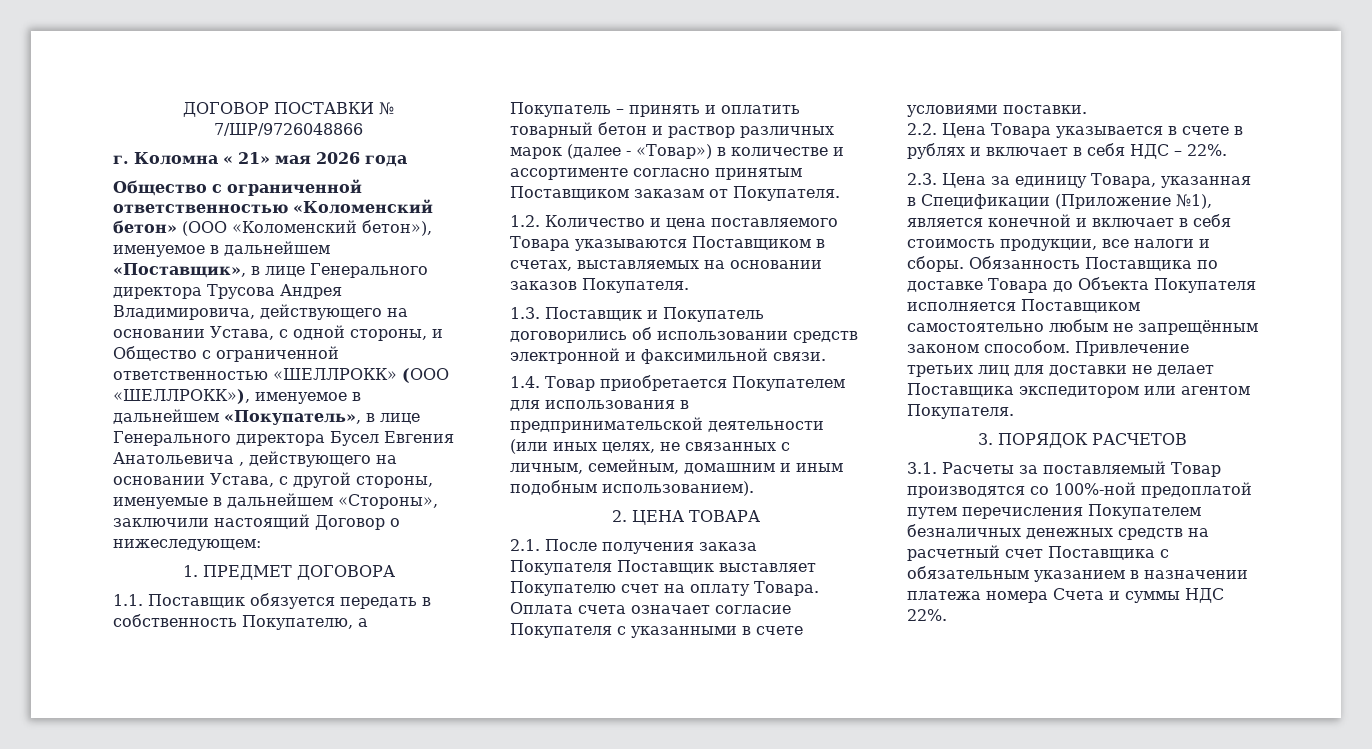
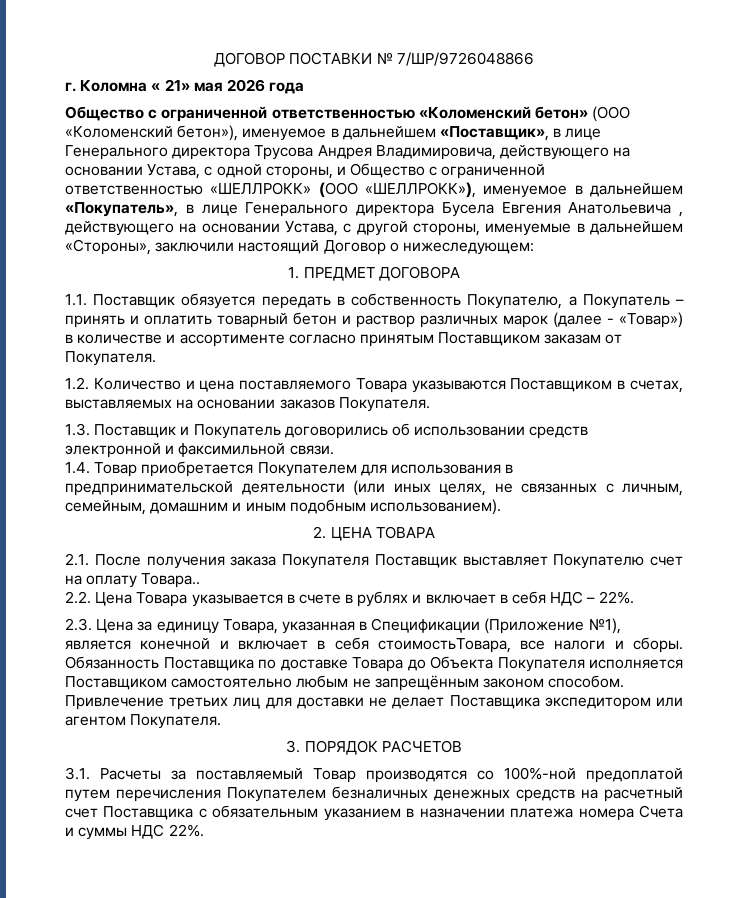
- Общество с ограниченной ответственностью «Коломенский бетон» (ООО «Коломенский бетон»), именуемое в дальнейшем «Поставщик», в лице Генерального директора Трусова Андрея Владимировича, действующего на основании Устава, с одной стороны, и Общество с ограниченной ответственностью «ШЕЛЛРОКК» (ООО «ШЕЛЛРОКК»), именуемое в дальнейшем «Покупатель», в лице Генерального директора Бусел Евгения Анатольевича , действующего на основании Устава, с другой стороны, именуемые в дальнейшем «Стороны», заключили настоящий Договор о нижеследующем:
+ Общество с ограниченной ответственностью «Коломенский бетон» (ООО «Коломенский бетон»), именуемое в дальнейшем «Поставщик», в лице Генерального директора Трусова Андрея Владимировича, действующего на основании Устава, с одной стороны, и Общество с ограниченной ответственностью «ШЕЛЛРОКК» (ООО «ШЕЛЛРОКК»), именуемое в дальнейшем «Покупатель», в лице Генерального директора Бусела Евгения Анатольевича , действующего на основании Устава, с другой стороны, именуемые в дальнейшем «Стороны», заключили настоящий Договор о нижеследующем:
- 2.1. После получения заказа Покупателя Поставщик выставляет Покупателю счет на оплату Товара. Оплата счета означает согласие Покупателя с указанными в счете условиями поставки.
+ 2.1. После получения заказа Покупателя Поставщик выставляет Покупателю счет на оплату Товара..
- 2.3. Цена за единицу Товара, указанная в Спецификации (Приложение №1), является конечной и включает в себя стоимость продукции, все налоги и сборы.
+ 2.3. Цена за единицу Товара, указанная в Спецификации (Приложение №1), является конечной и включает в себя стоимостьТовара, все налоги и сборы.

